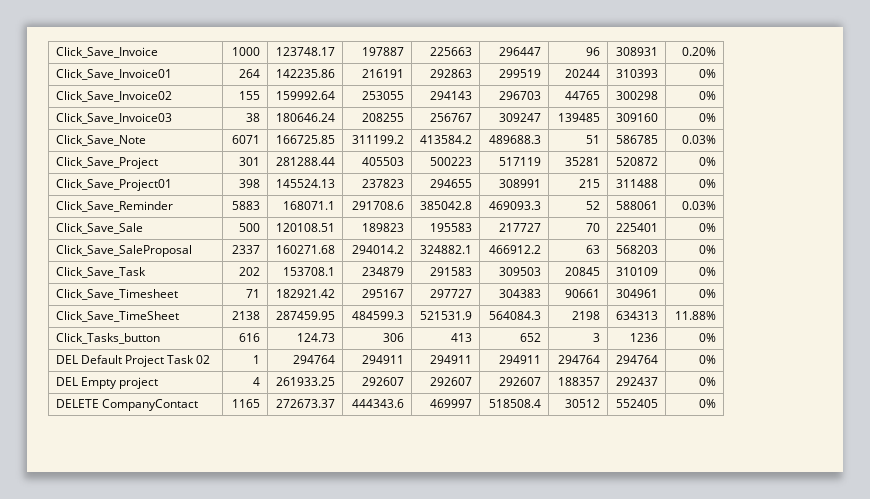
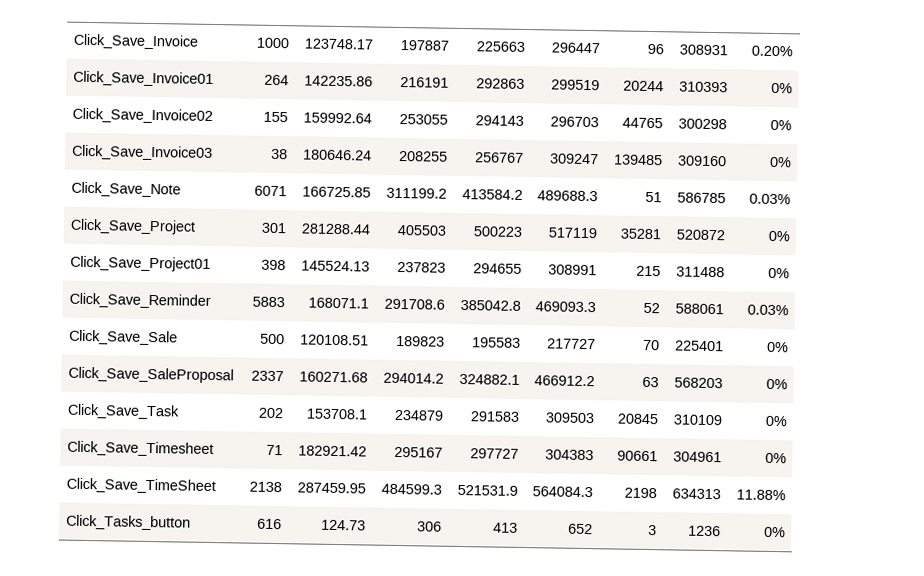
- DEL Default Project Task 02 | 1 | 294764 | 294911 | 294911 | 294911 | 294764 | 294764 | 0%
- DEL Empty project | 4 | 261933.25 | 292607 | 292607 | 292607 | 188357 | 292437 | 0%
- DELETE CompanyContact | 1165 | 272673.37 | 444343.6 | 469997 | 518508.4 | 30512 | 552405 | 0%

